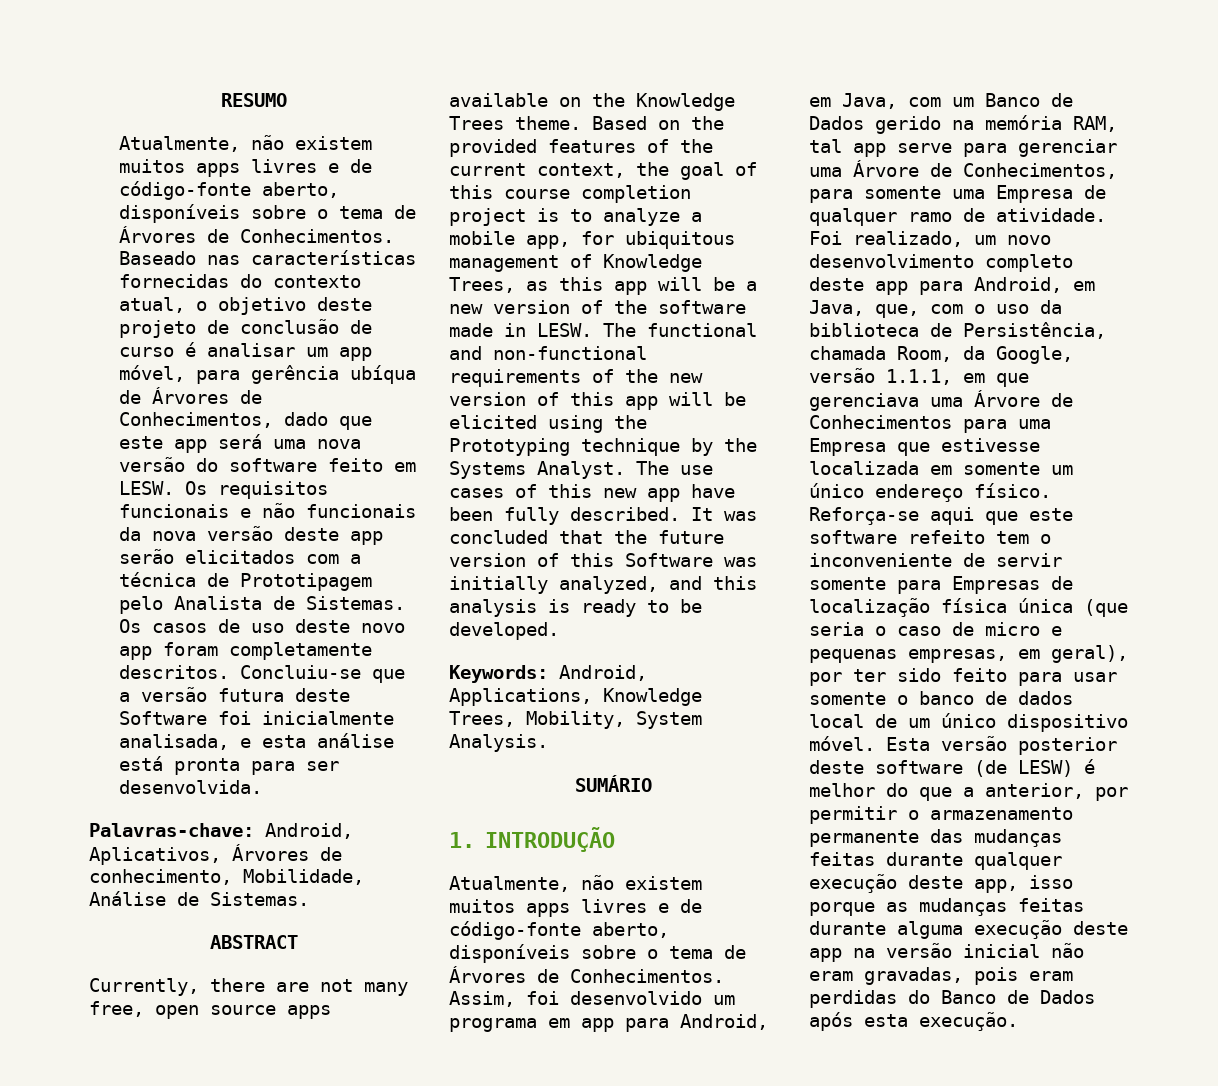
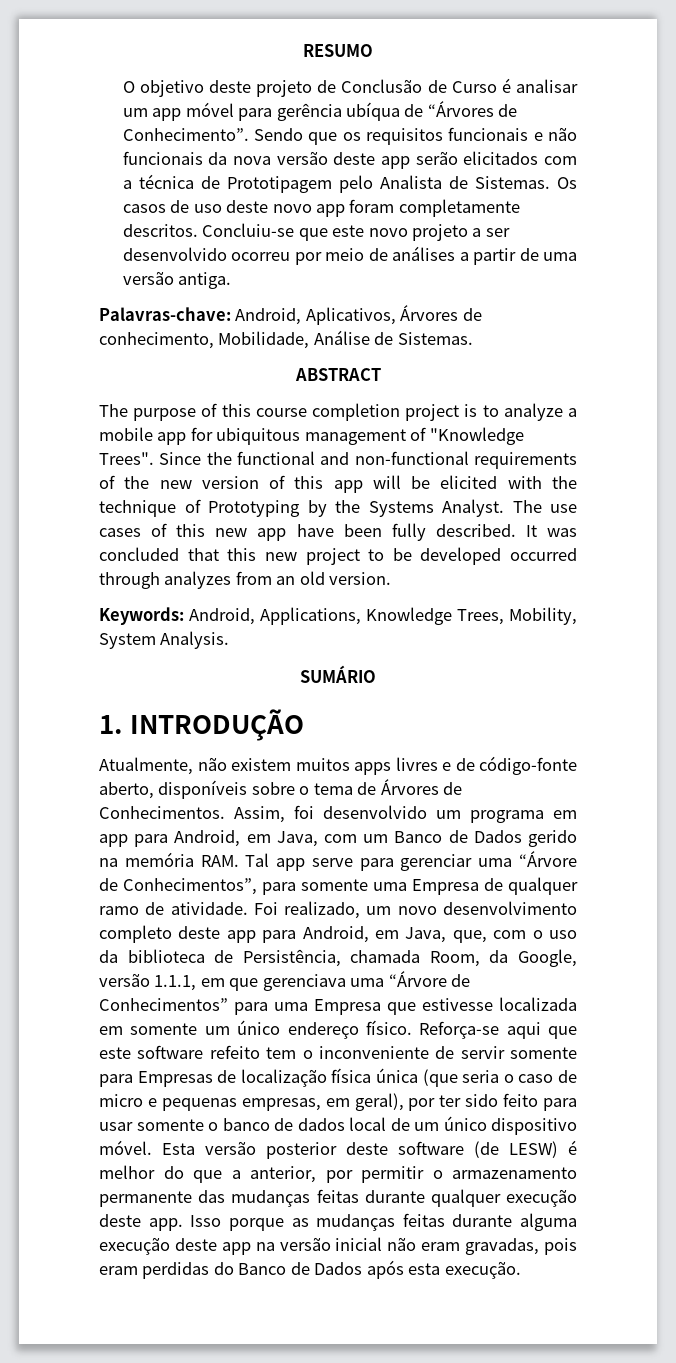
- Atualmente, não existem muitos apps livres e de código-fonte aberto, disponíveis sobre o tema de Árvores de Conhecimentos. Baseado nas características fornecidas do contexto atual, o objetivo deste projeto de conclusão de curso é analisar um app móvel, para gerência ubíqua de Árvores de Conhecimentos, dado que este app será uma nova versão do software feito em LESW. Os requisitos funcionais e não funcionais da nova versão deste app serão elicitados com a técnica de Prototipagem pelo Analista de Sistemas.
+ O objetivo deste projeto de Conclusão de Curso é analisar um app móvel para gerência ubíqua de “Árvores de Conhecimento”. Sendo que os requisitos funcionais e não funcionais da nova versão deste app serão elicitados com a técnica de Prototipagem pelo Analista de Sistemas.
- Concluiu-se que a versão futura deste Software foi inicialmente analisada, e esta análise está pronta para ser desenvolvida.
+ Concluiu-se que este novo projeto a ser desenvolvido ocorreu por meio de análises a partir de uma versão antiga.
- Currently, there are not many free, open source apps available on the Knowledge Trees theme. Based on the provided features of the current context, the goal of this course completion project is to analyze a mobile app, for ubiquitous management of Knowledge Trees, as this app will be a new version of the software made in LESW. The functional and non-functional requirements of the new version of this app will be elicited using the Prototyping technique by the Systems Analyst.
+ The purpose of this course completion project is to analyze a mobile app for ubiquitous management of "Knowledge Trees". Since the functional and non-functional requirements of the new version of this app will be elicited with the technique of Prototyping by the Systems Analyst.
- It was concluded that the future version of this Software was initially analyzed, and this analysis is ready to be developed.
+ It was concluded that this new project to be developed occurred through analyzes from an old version.
- Assim, foi desenvolvido um programa em app para Android, em Java, com um Banco de Dados gerido na memória RAM, tal app serve para gerenciar uma Árvore de Conhecimentos, para somente uma Empresa de qualquer ramo de atividade.
+ Assim, foi desenvolvido um programa em app para Android, em Java, com um Banco de Dados gerido na memória RAM. Tal app serve para gerenciar uma “Árvore de Conhecimentos”, para somente uma Empresa de qualquer ramo de atividade.
- Foi realizado, um novo desenvolvimento completo deste app para Android, em Java, que, com o uso da biblioteca de Persistência, chamada Room, da Google, versão 1.1.1, em que gerenciava uma Árvore de Conhecimentos para uma Empresa que estivesse localizada em somente um único endereço físico.
+ Foi realizado, um novo desenvolvimento completo deste app para Android, em Java, que, com o uso da biblioteca de Persistência, chamada Room, da Google, versão 1.1.1, em que gerenciava uma “Árvore de Conhecimentos” para uma Empresa que estivesse localizada em somente um único endereço físico.
- Esta versão posterior deste software (de LESW) é melhor do que a anterior, por permitir o armazenamento permanente das mudanças feitas durante qualquer execução deste app, isso porque as mudanças feitas durante alguma execução deste app na versão inicial não eram gravadas, pois eram perdidas do Banco de Dados após esta execução.
+ Esta versão posterior deste software (de LESW) é melhor do que a anterior, por permitir o armazenamento permanente das mudanças feitas durante qualquer execução deste app. Isso porque as mudanças feitas durante alguma execução deste app na versão inicial não eram gravadas, pois eram perdidas do Banco de Dados após esta execução.

